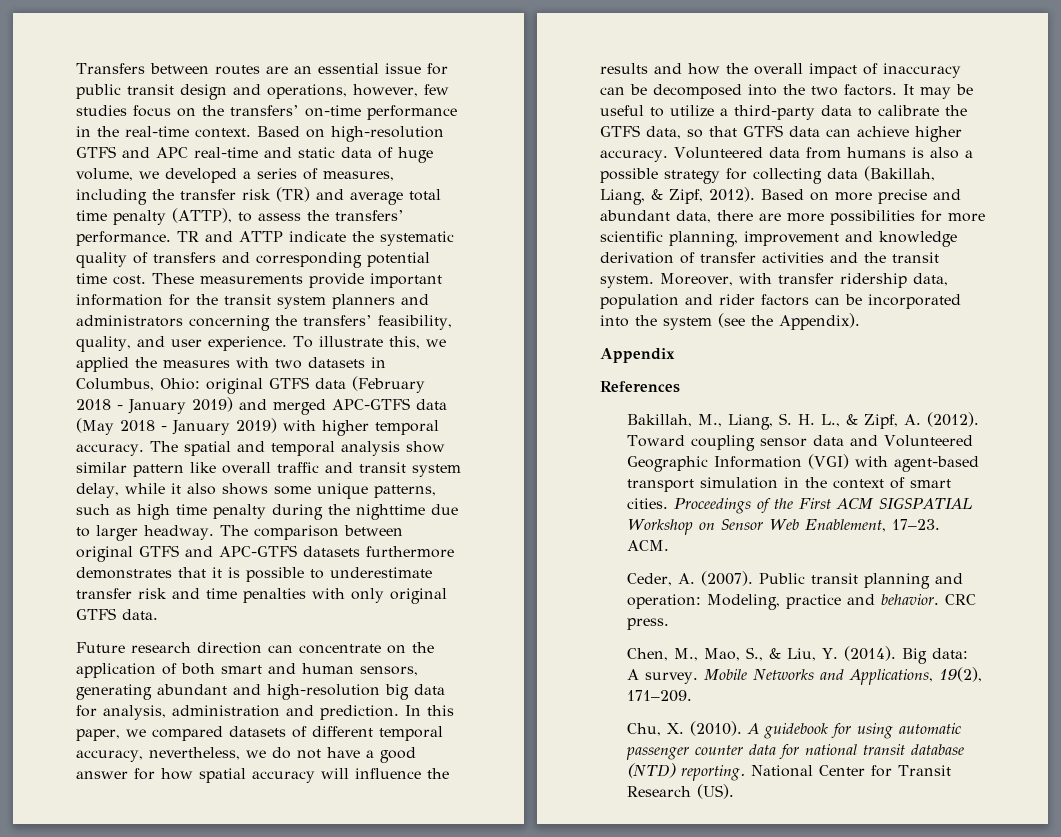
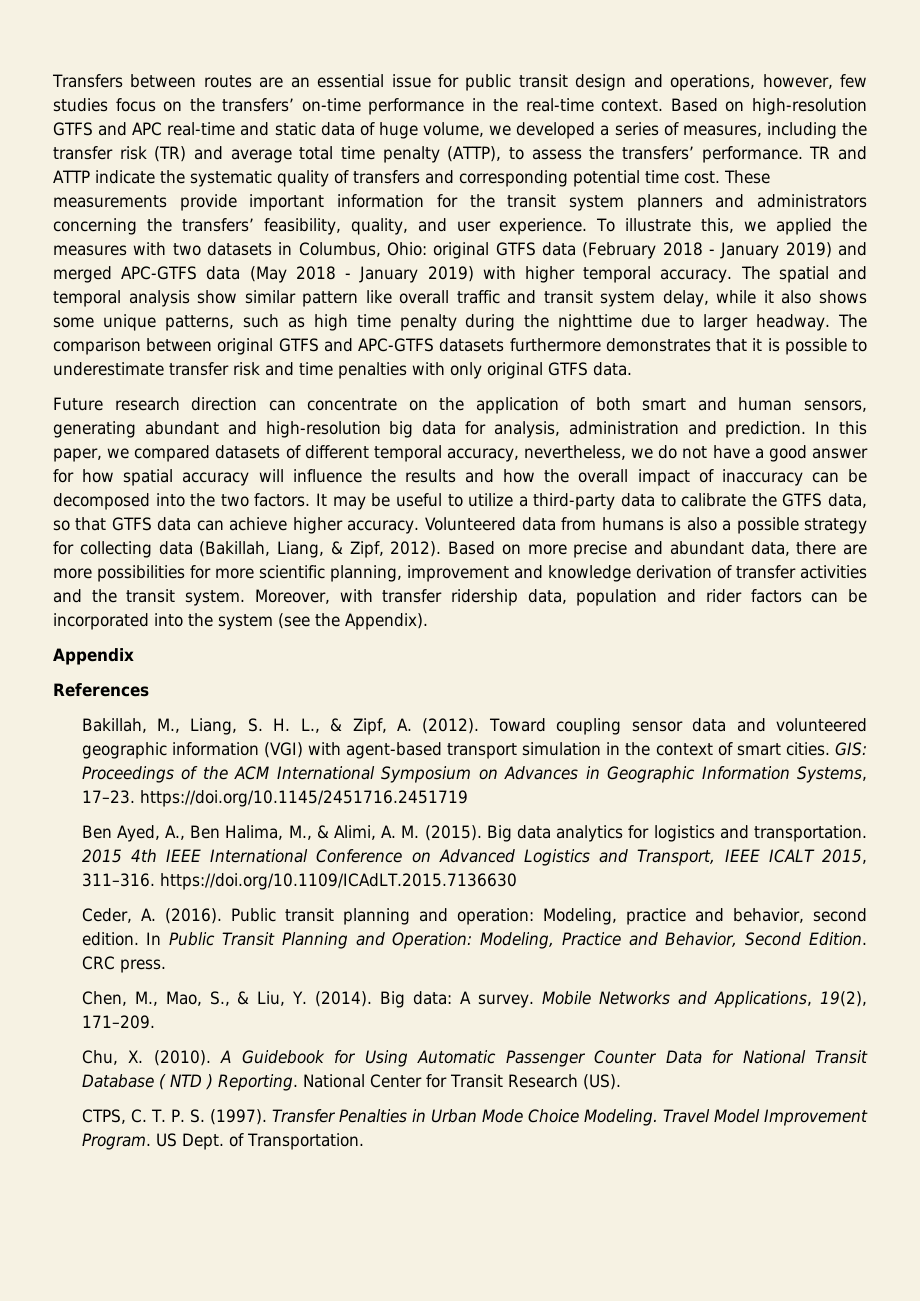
- Toward coupling sensor data and Volunteered Geographic Information (VGI) with agent-based transport simulation in the context of smart cities.
+ Toward coupling sensor data and volunteered geographic information (VGI) with agent-based transport simulation in the context of smart cities.
- Proceedings of the First ACM SIGSPATIAL Workshop on Sensor Web Enablement, 17–23. ACM.
+ GIS: Proceedings of the ACM International Symposium on Advances in Geographic Information Systems, 17–23. https://doi.org/10.1145/2451716.2451719
+ Ben Ayed, A., Ben Halima, M., & Alimi, A. M. (2015). Big data analytics for logistics and transportation. 2015 4th IEEE International Conference on Advanced Logistics and Transport, IEEE ICALT 2015, 311–316. https://doi.org/10.1109/ICAdLT.2015.7136630
- Ceder, A. (2007).
+ Ceder, A. (2016).
- Public transit planning and operation: Modeling, practice and behavior.
+ Public transit planning and operation: Modeling, practice and behavior, second edition. In Public Transit Planning and Operation: Modeling, Practice and Behavior, Second Edition.
- A guidebook for using automatic passenger counter data for national transit database (NTD) reporting.
+ A Guidebook for Using Automatic Passenger Counter Data for National Transit Database ( NTD ) Reporting.
+ CTPS, C. T. P. S. (1997). Transfer Penalties in Urban Mode Choice Modeling. Travel Model Improvement Program. US Dept. of Transportation.

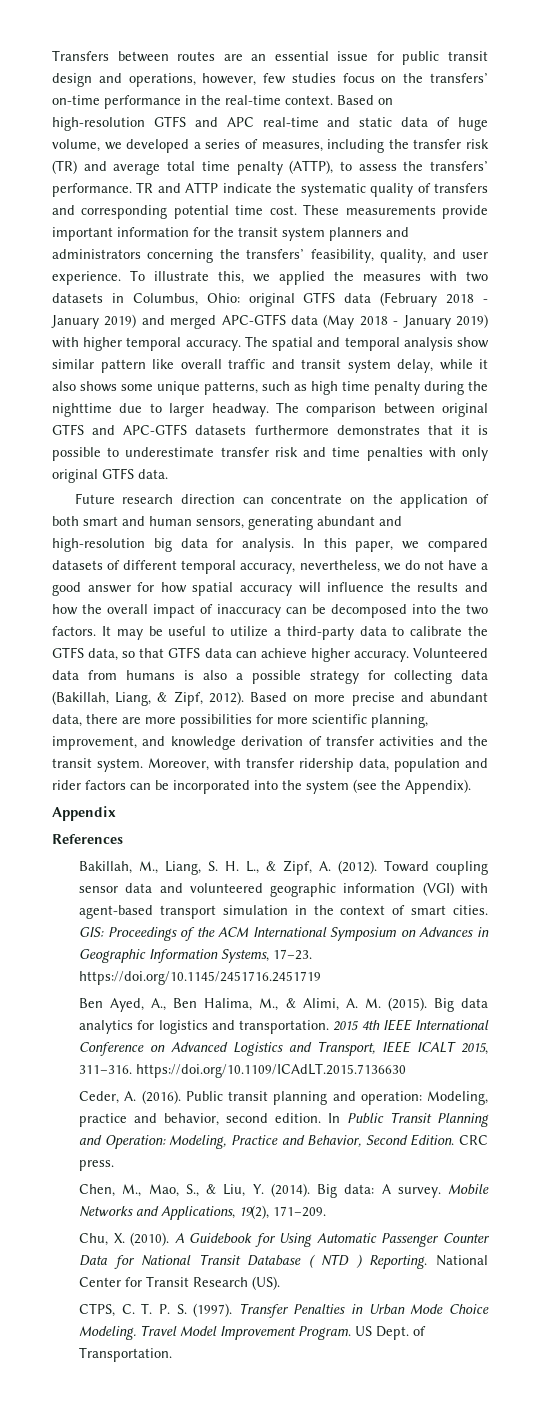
- Future research direction can concentrate on the application of both smart and human sensors, generating abundant and high-resolution big data for analysis, administration and prediction.
+ Future research direction can concentrate on the application of both smart and human sensors, generating abundant and high-resolution big data for analysis.
- Based on more precise and abundant data, there are more possibilities for more scientific planning, improvement and knowledge derivation of transfer activities and the transit system.
+ Based on more precise and abundant data, there are more possibilities for more scientific planning, improvement, and knowledge derivation of transfer activities and the transit system.

